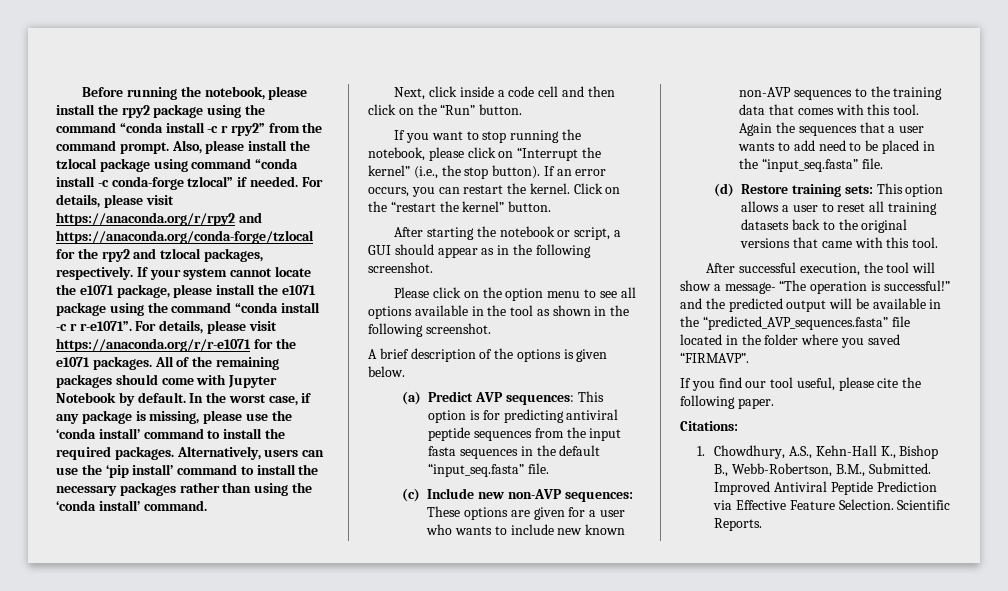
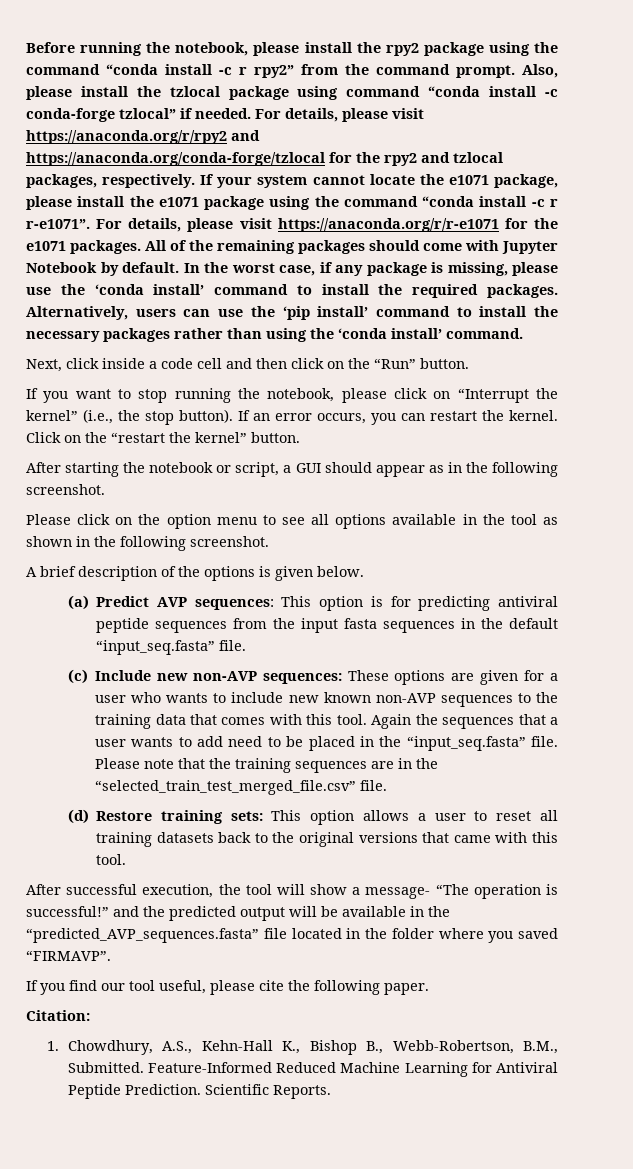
+ Please note that the training sequences are in the “selected_train_test_merged_file.csv” file.
- Citations:
+ Citation:
- Improved Antiviral Peptide Prediction via Effective Feature Selection.
+ Feature-Informed Reduced Machine Learning for Antiviral Peptide Prediction.

